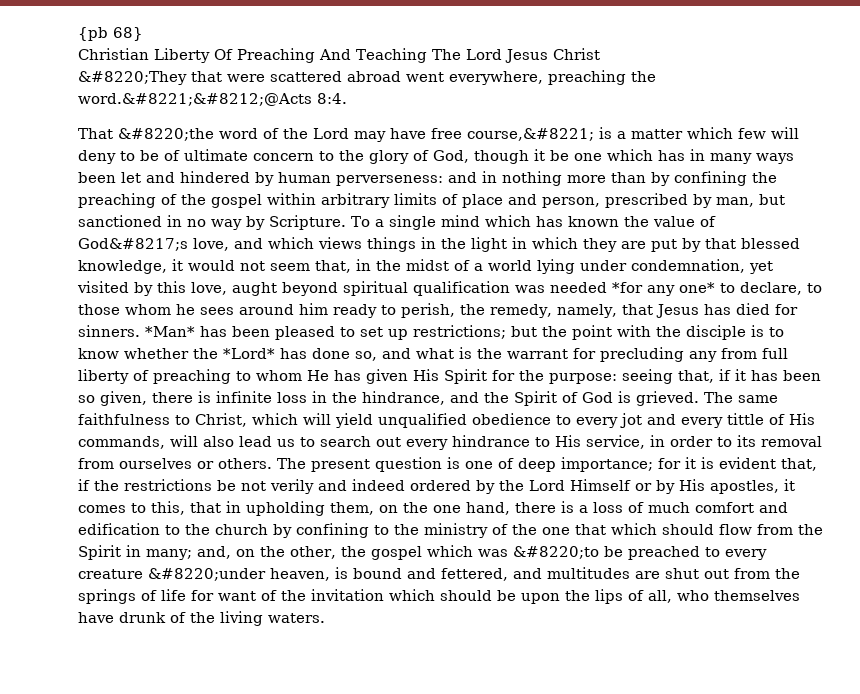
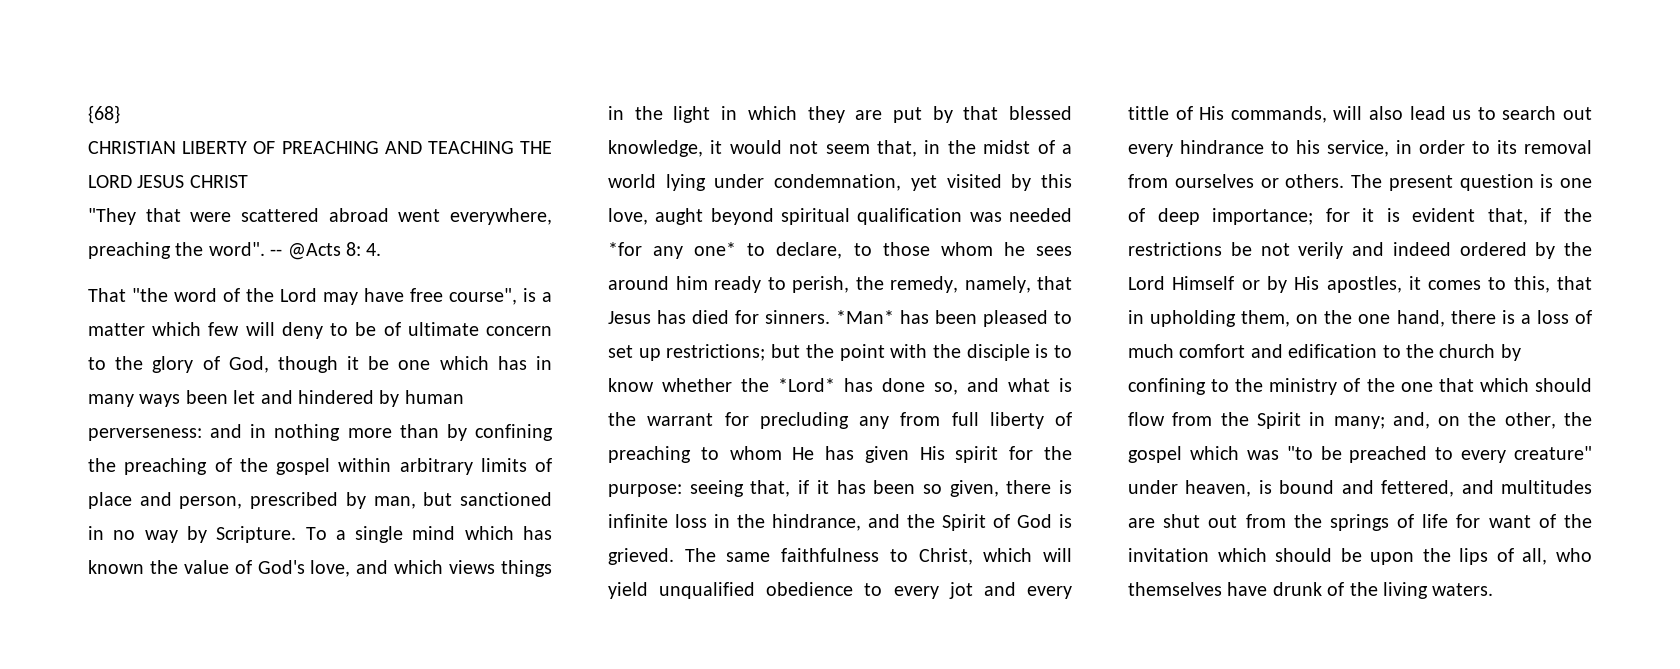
- {pb 68}
- Christian Liberty Of Preaching And Teaching The Lord Jesus Christ
- &#8220;They that were scattered abroad went everywhere, preaching the word.&#8221;&#8212;@Acts 8:4.
+ {68}
+ CHRISTIAN LIBERTY OF PREACHING AND TEACHING THE LORD JESUS CHRIST
+ "They that were scattered abroad went everywhere, preaching the word". -- @Acts 8: 4.
- That &#8220;the word of the Lord may have free course,&#8221; is a matter which few will deny to be of ultimate concern to the glory of God, though it be one which has in many ways been let and hindered by human perverseness:
+ That "the word of the Lord may have free course", is a matter which few will deny to be of ultimate concern to the glory of God, though it be one which has in many ways been let and hindered by human perverseness:
- To a single mind which has known the value of God&#8217;s love, and which views things in the light in which they are put by that blessed knowledge, it would not seem that, in the midst of a world lying under condemnation, yet visited by this love, aught beyond spiritual qualification was needed *for any one* to declare, to those whom he sees around him ready to perish, the remedy, namely, that Jesus has died for sinners.
+ To a single mind which has known the value of God's love, and which views things in the light in which they are put by that blessed knowledge, it would not seem that, in the midst of a world lying under condemnation, yet visited by this love, aught beyond spiritual qualification was needed *for any one* to declare, to those whom he sees around him ready to perish, the remedy, namely, that Jesus has died for sinners.
- but the point with the disciple is to know whether the *Lord* has done so, and what is the warrant for precluding any from full liberty of preaching to whom He has given His Spirit for the purpose:
+ but the point with the disciple is to know whether the *Lord* has done so, and what is the warrant for precluding any from full liberty of preaching to whom He has given His spirit for the purpose:
- The same faithfulness to Christ, which will yield unqualified obedience to every jot and every tittle of His commands, will also lead us to search out every hindrance to His service, in order to its removal from ourselves or others.
+ The same faithfulness to Christ, which will yield unqualified obedience to every jot and every tittle of His commands, will also lead us to search out every hindrance to his service, in order to its removal from ourselves or others.
- and, on the other, the gospel which was &#8220;to be preached to every creature &#8220;under heaven, is bound and fettered, and multitudes are shut out from the springs of life for want of the invitation which should be upon the lips of all, who themselves have drunk of the living waters.
+ and, on the other, the gospel which was "to be preached to every creature" under heaven, is bound and fettered, and multitudes are shut out from the springs of life for want of the invitation which should be upon the lips of all, who themselves have drunk of the living waters.

